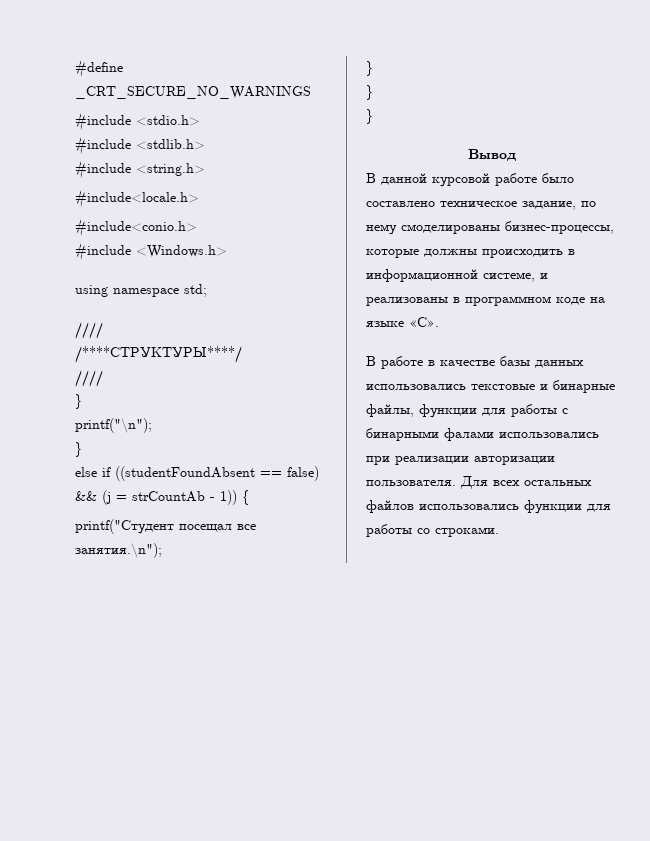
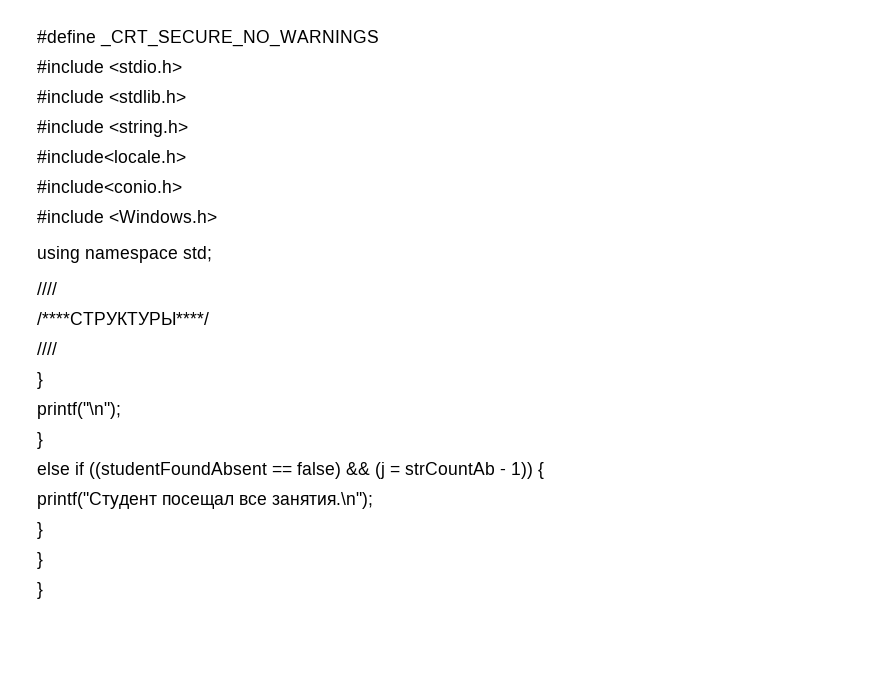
- Вывод
- В данной курсовой работе было составлено техническое задание, по нему смоделированы бизнес-процессы, которые должны происходить в информационной системе, и реализованы в программном коде на языке «С».
- В работе в качестве базы данных использовались текстовые и бинарные файлы, функции для работы с бинарными фалами использовались при реализации авторизации пользователя. Для всех остальных файлов использовались функции для работы со строками.

